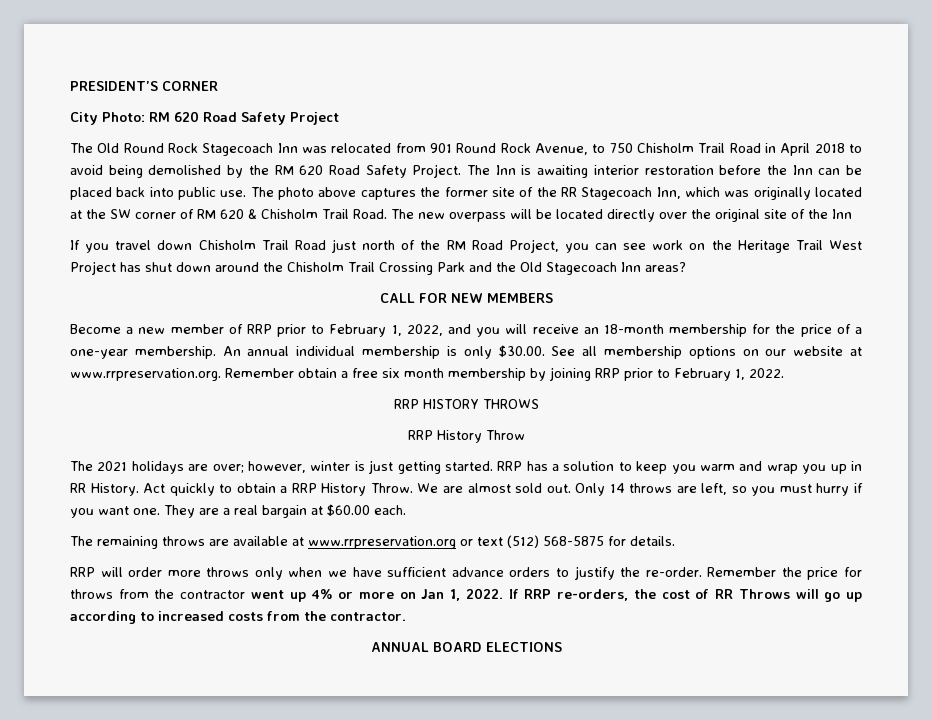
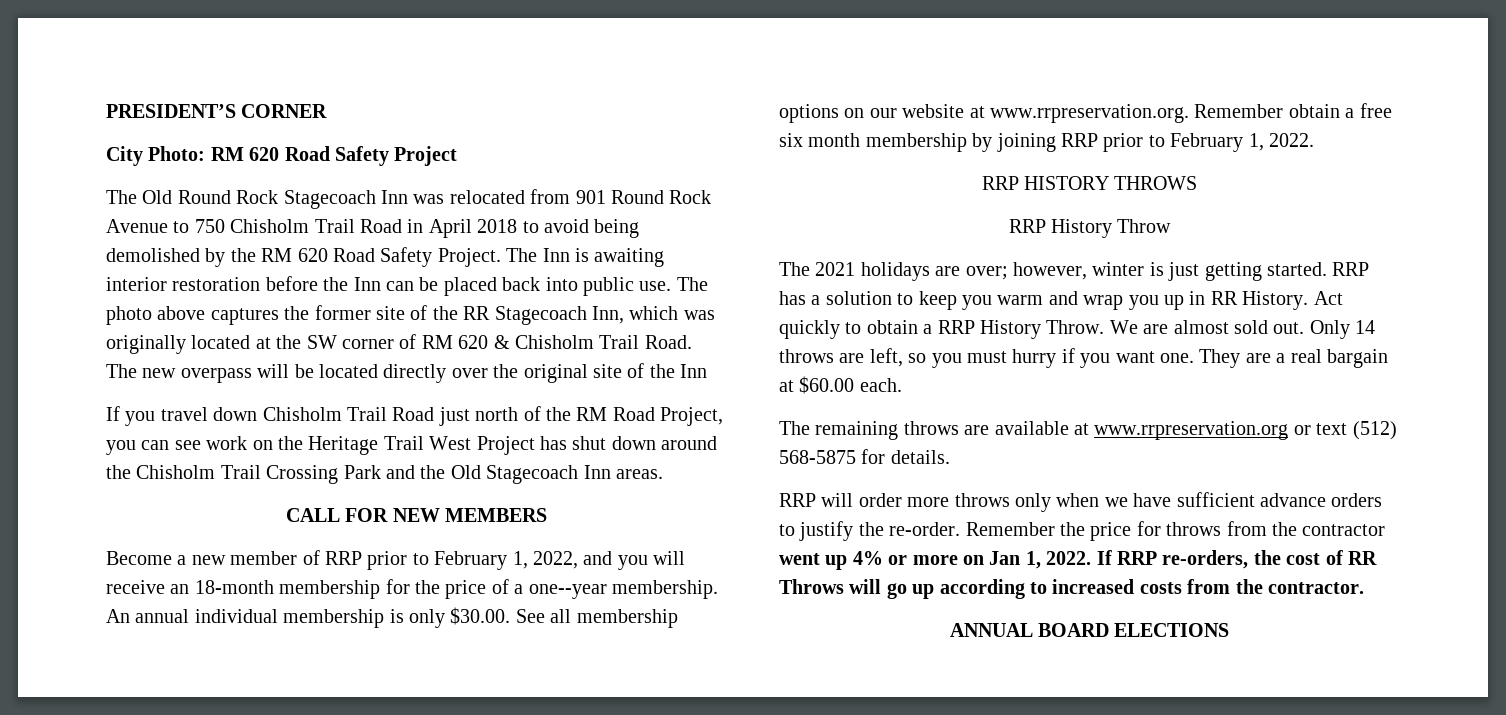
- The Old Round Rock Stagecoach Inn was relocated from 901 Round Rock Avenue, to 750 Chisholm Trail Road in April 2018 to avoid being demolished by the RM 620 Road Safety Project.
+ The Old Round Rock Stagecoach Inn was relocated from 901 Round Rock Avenue to 750 Chisholm Trail Road in April 2018 to avoid being demolished by the RM 620 Road Safety Project.
- If you travel down Chisholm Trail Road just north of the RM Road Project, you can see work on the Heritage Trail West Project has shut down around the Chisholm Trail Crossing Park and the Old Stagecoach Inn areas?
+ If you travel down Chisholm Trail Road just north of the RM Road Project, you can see work on the Heritage Trail West Project has shut down around the Chisholm Trail Crossing Park and the Old Stagecoach Inn areas.
- Become a new member of RRP prior to February 1, 2022, and you will receive an 18-month membership for the price of a one-year membership.
+ Become a new member of RRP prior to February 1, 2022, and you will receive an 18-month membership for the price of a one--year membership.

